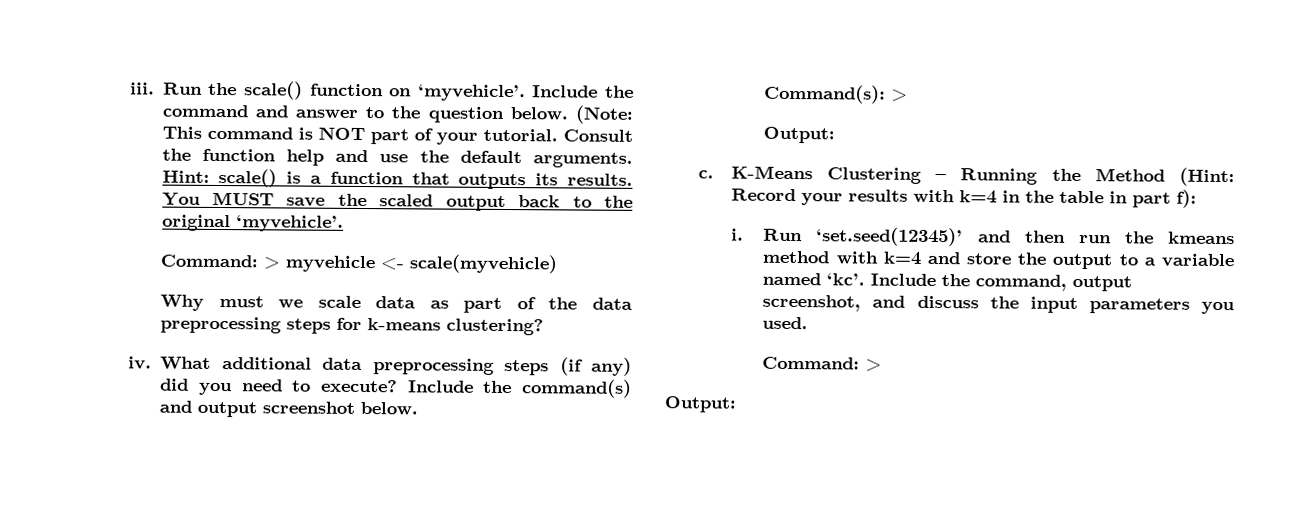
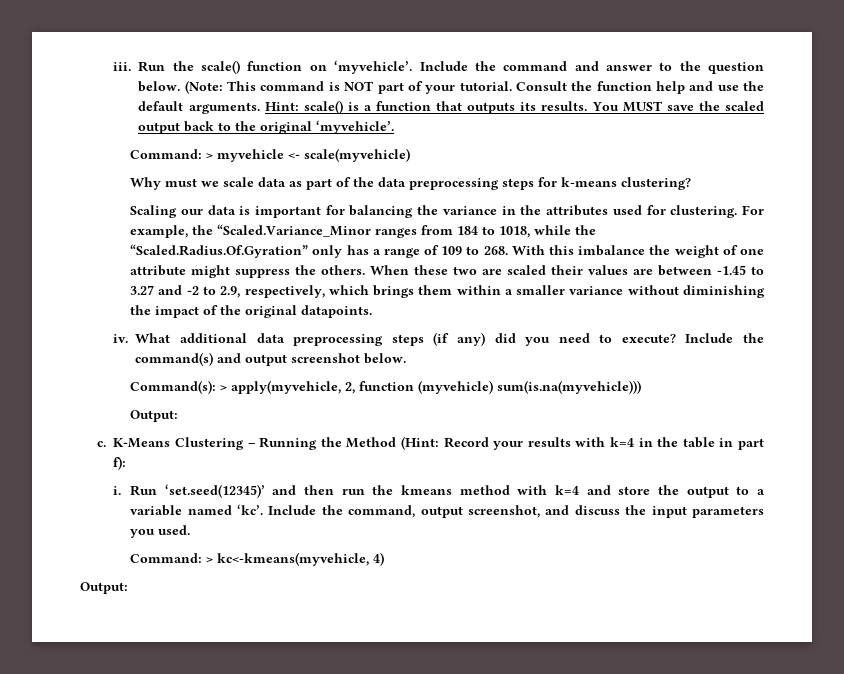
+ Scaling our data is important for balancing the variance in the attributes used for clustering. For example, the “Scaled.Variance_Minor ranges from 184 to 1018, while the “Scaled.Radius.Of.Gyration” only has a range of 109 to 268. With this imbalance the weight of one attribute might suppress the others. When these two are scaled their values are between -1.45 to 3.27 and -2 to 2.9, respectively, which brings them within a smaller variance without diminishing the impact of the original datapoints.
- Command(s): >
+ Command(s): > apply(myvehicle, 2, function (myvehicle) sum(is.na(myvehicle)))
  Include the command, output screenshot, and discuss the input parameters you used.
- Command: >
+ Command: > kc<-kmeans(myvehicle, 4)

